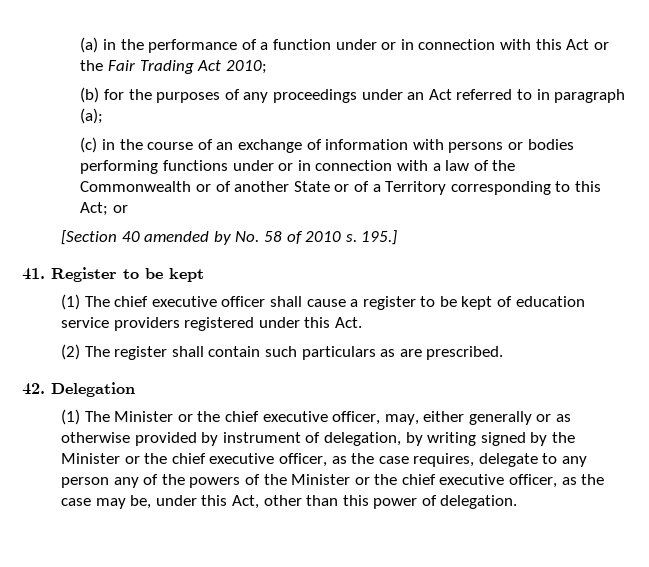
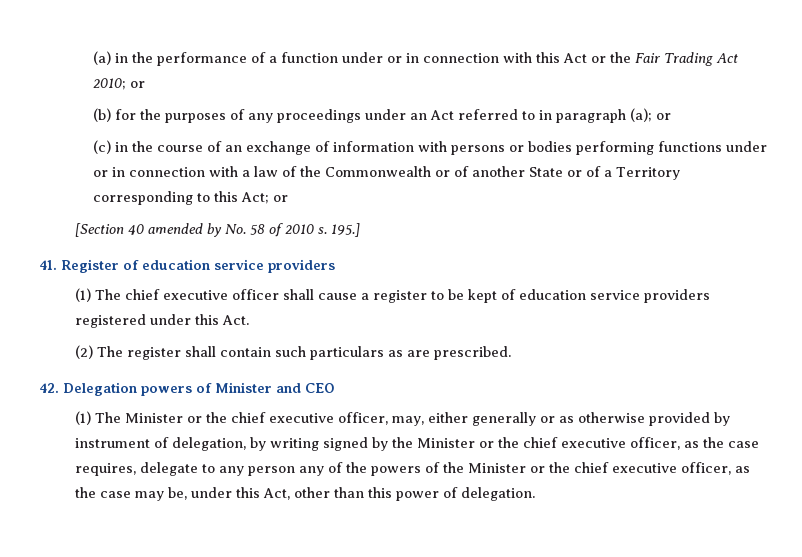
- (a) in the performance of a function under or in connection with this Act or the Fair Trading Act 2010;
+ (a) in the performance of a function under or in connection with this Act or the Fair Trading Act 2010; or
- (b) for the purposes of any proceedings under an Act referred to in paragraph (a);
+ (b) for the purposes of any proceedings under an Act referred to in paragraph (a); or
- 41. Register to be kept
+ 41. Register of education service providers
- 42. Delegation
+ 42. Delegation powers of Minister and CEO

